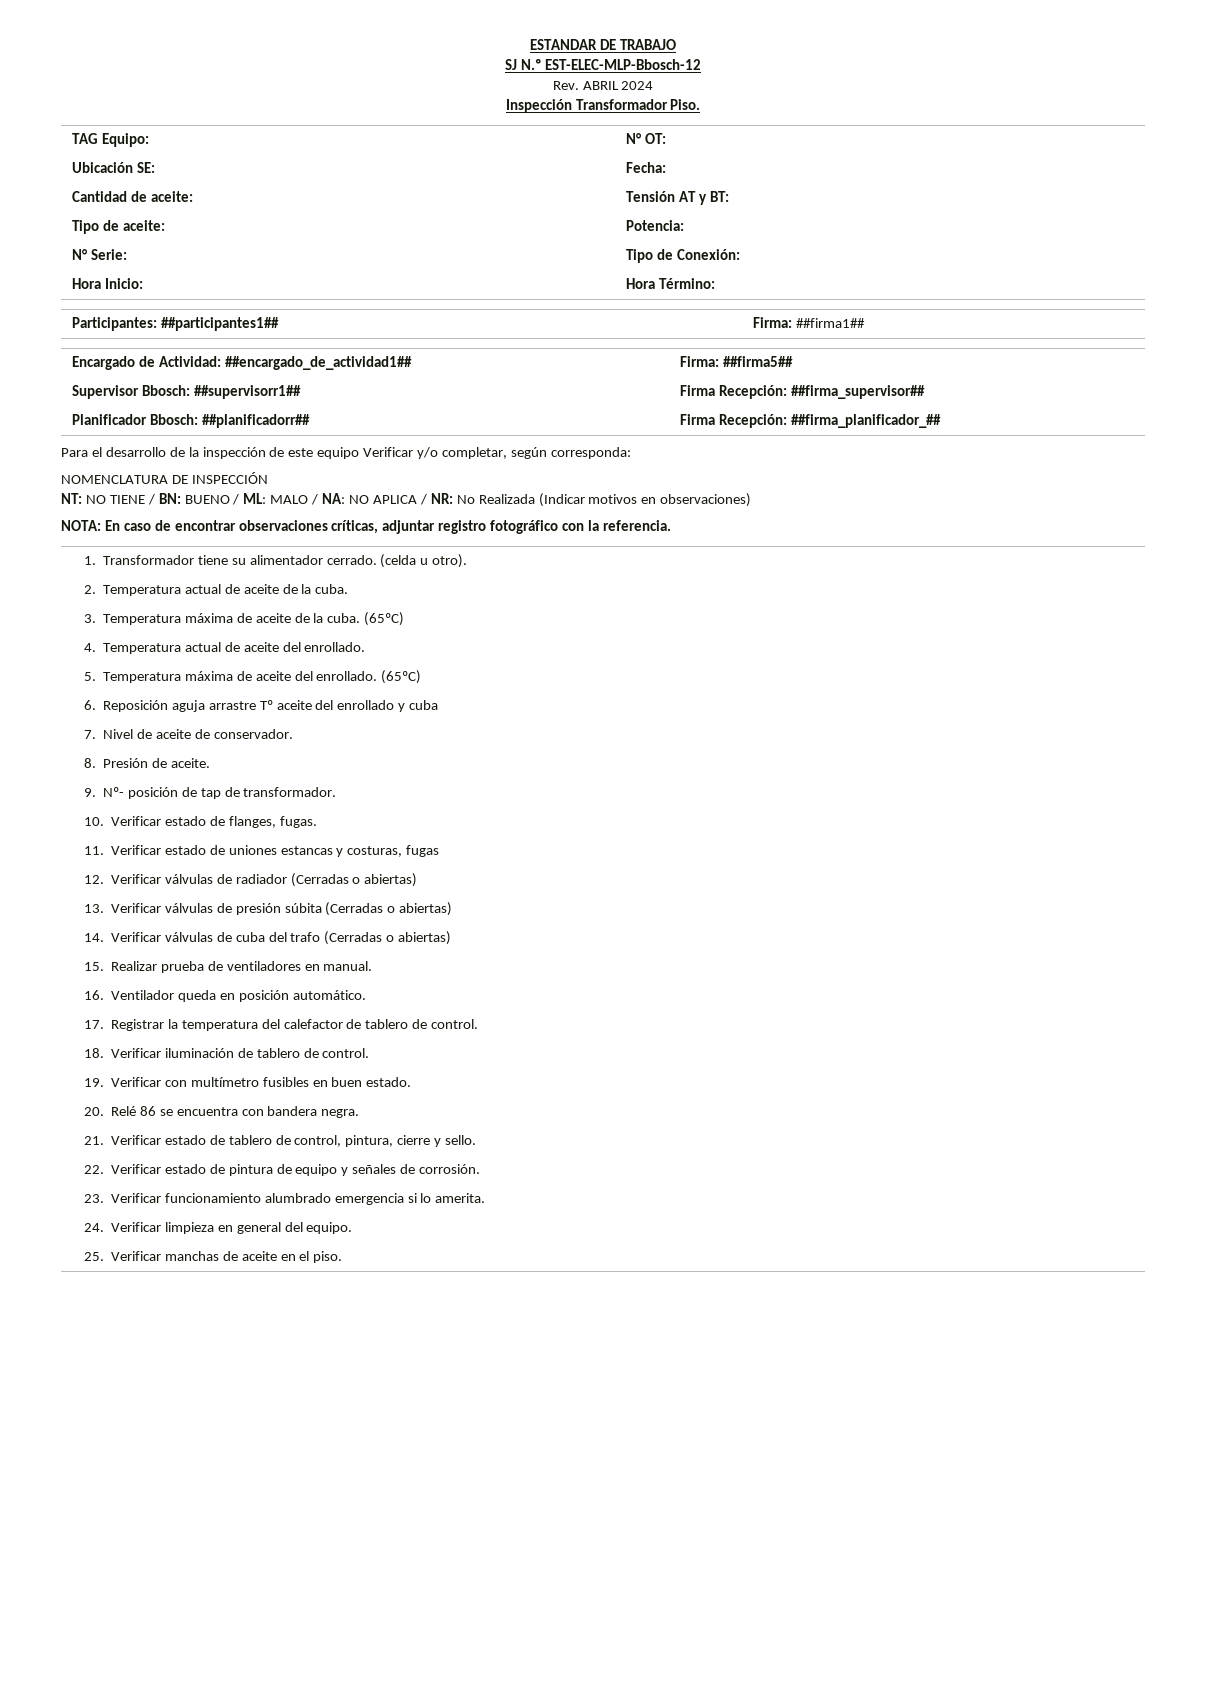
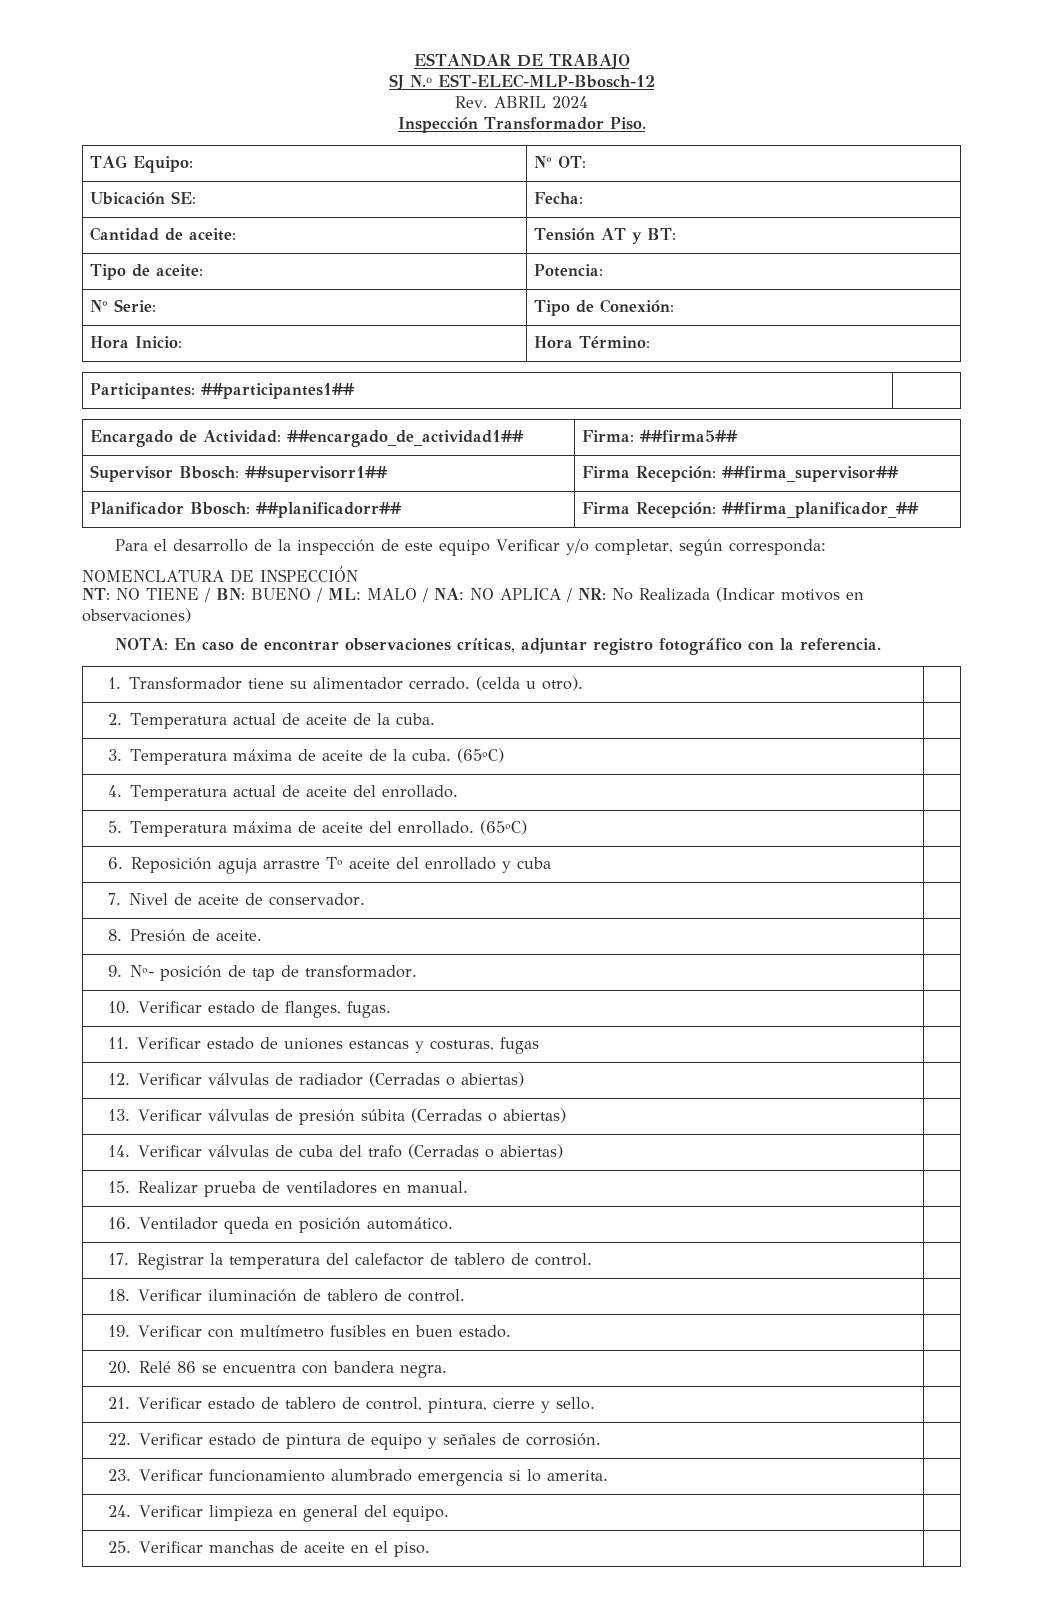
- Participantes: ##participantes1## | Firma: ##firma1##
+ Participantes: ##participantes1## |

